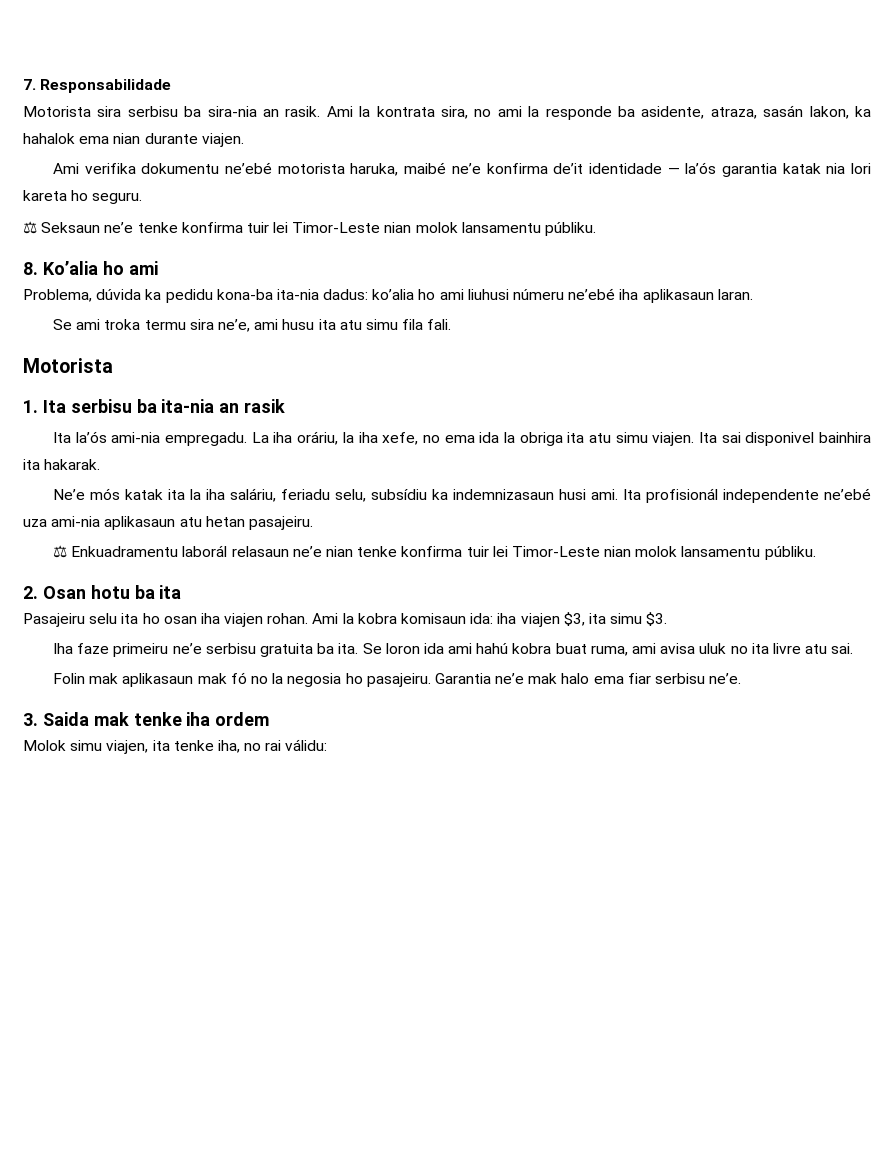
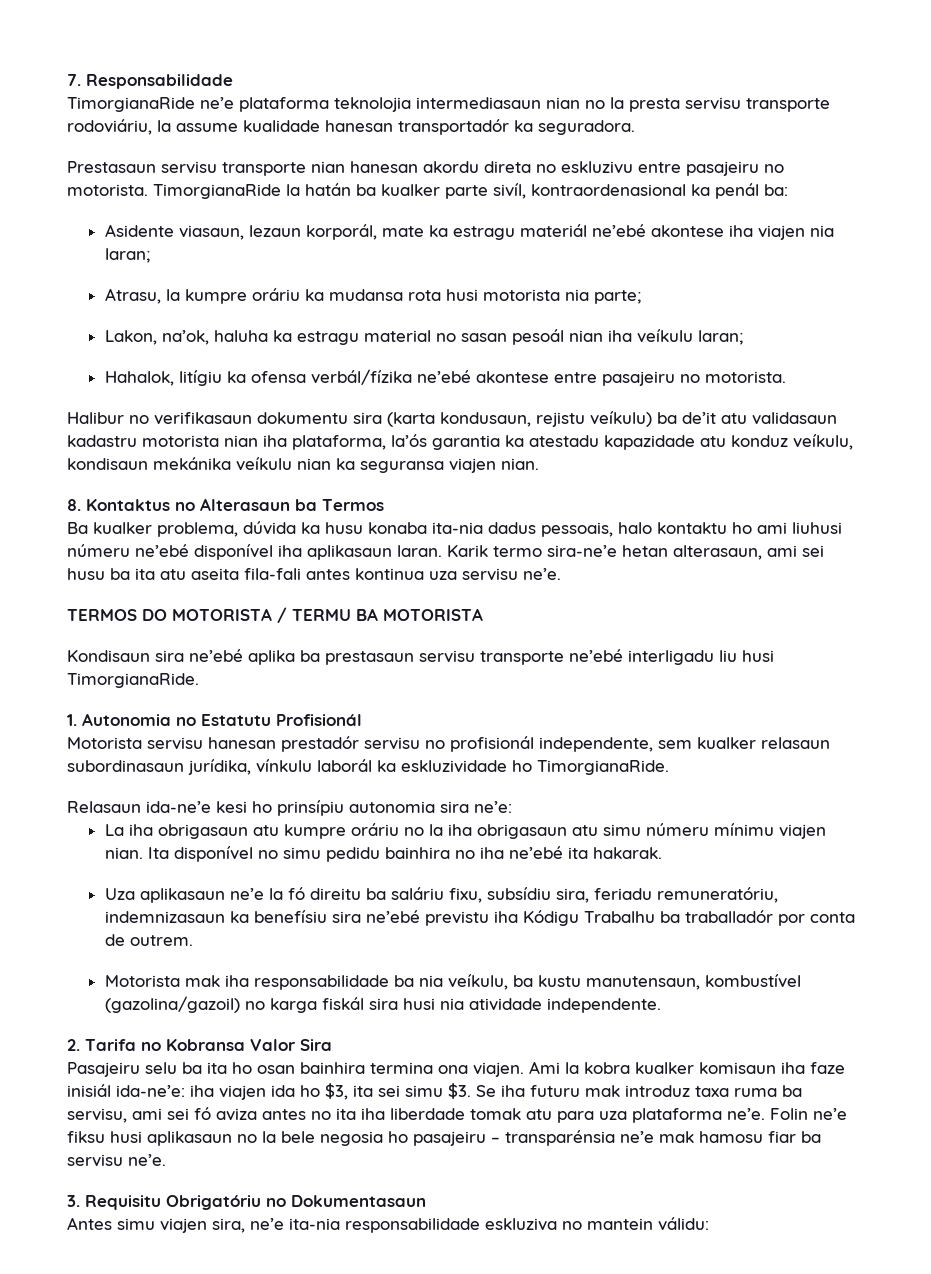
- Motorista sira serbisu ba sira-nia an rasik. Ami la kontrata sira, no ami la responde ba asidente, atraza, sasán lakon, ka hahalok ema nian durante viajen.
- Ami verifika dokumentu neʼebé motorista haruka, maibé neʼe konfirma deʼit identidade — laʼós garantia katak nia lori kareta ho seguru.
- ⚖ Seksaun neʼe tenke konfirma tuir lei Timor-Leste nian molok lansamentu públiku.
- 8. Koʼalia ho ami
- Problema, dúvida ka pedidu kona-ba ita-nia dadus: koʼalia ho ami liuhusi númeru ne’ebé iha aplikasaun laran.
- Se ami troka termu sira neʼe, ami husu ita atu simu fila fali.
- Motorista
- 1. Ita serbisu ba ita-nia an rasik
- Ita laʼós ami-nia empregadu. La iha oráriu, la iha xefe, no ema ida la obriga ita atu simu viajen. Ita sai disponivel bainhira ita hakarak.
- Neʼe mós katak ita la iha saláriu, feriadu selu, subsídiu ka indemnizasaun husi ami. Ita profisionál independente neʼebé uza ami-nia aplikasaun atu hetan pasajeiru.
- ⚖ Enkuadramentu laborál relasaun neʼe nian tenke konfirma tuir lei Timor-Leste nian molok lansamentu públiku.
- 2. Osan hotu ba ita
+ TimorgianaRide ne’e plataforma teknolojia intermediasaun nian no la presta servisu transporte rodoviáriu, la assume kualidade hanesan transportadór ka seguradora.
+ Prestasaun servisu transporte nian hanesan akordu direta no eskluzivu entre pasajeiru no motorista. TimorgianaRide la hatán ba kualker parte sivíl, kontraordenasional ka penál ba:
+ Asidente viasaun, lezaun korporál, mate ka estragu materiál ne’ebé akontese iha viajen nia laran;
+ Atrasu, la kumpre oráriu ka mudansa rota husi motorista nia parte;
+ Lakon, na’ok, haluha ka estragu material no sasan pesoál nian iha veíkulu laran;
+ Hahalok, litígiu ka ofensa verbál/fízika ne’ebé akontese entre pasajeiru no motorista.
+ Halibur no verifikasaun dokumentu sira (karta kondusaun, rejistu veíkulu) ba de’it atu validasaun kadastru motorista nian iha plataforma, la’ós garantia ka atestadu kapazidade atu konduz veíkulu, kondisaun mekánika veíkulu nian ka seguransa viajen nian.
+ 8. Kontaktus no Alterasaun ba Termos
+ Ba kualker problema, dúvida ka husu konaba ita-nia dadus pessoais, halo kontaktu ho ami liuhusi númeru ne’ebé disponível iha aplikasaun laran. Karik termo sira-ne’e hetan alterasaun, ami sei husu ba ita atu aseita fila-fali antes kontinua uza servisu ne’e.
+ TERMOS DO MOTORISTA / TERMU BA MOTORISTA
+ Kondisaun sira ne’ebé aplika ba prestasaun servisu transporte ne’ebé interligadu liu husi TimorgianaRide.
+ 1. Autonomia no Estatutu Profisionál
+ Motorista servisu hanesan prestadór servisu no profisionál independente, sem kualker relasaun subordinasaun jurídika, vínkulu laborál ka eskluzividade ho TimorgianaRide.
+ Relasaun ida-ne’e kesi ho prinsípiu autonomia sira ne’e:
+ La iha obrigasaun atu kumpre oráriu no la iha obrigasaun atu simu númeru mínimu viajen nian. Ita disponível no simu pedidu bainhira no iha ne’ebé ita hakarak.
+ Uza aplikasaun ne’e la fó direitu ba saláriu fixu, subsídiu sira, feriadu remuneratóriu, indemnizasaun ka benefísiu sira ne’ebé previstu iha Kódigu Trabalhu ba traballadór por conta de outrem.
+ Motorista mak iha responsabilidade ba nia veíkulu, ba kustu manutensaun, kombustível (gazolina/gazoil) no karga fiskál sira husi nia atividade independente.
+ 2. Tarifa no Kobransa Valor Sira
- Pasajeiru selu ita ho osan iha viajen rohan. Ami la kobra komisaun ida: iha viajen $3, ita simu $3.
- Iha faze primeiru neʼe serbisu gratuita ba ita. Se loron ida ami hahú kobra buat ruma, ami avisa uluk no ita livre atu sai.
- Folin mak aplikasaun mak fó no la negosia ho pasajeiru. Garantia neʼe mak halo ema fiar serbisu neʼe.
- 3. Saida mak tenke iha ordem
- Molok simu viajen, ita tenke iha, no rai válidu:
+ Pasajeiru selu ba ita ho osan bainhira termina ona viajen. Ami la kobra kualker komisaun iha faze inisiál ida-ne’e: iha viajen ida ho $3, ita sei simu $3. Se iha futuru mak introduz taxa ruma ba servisu, ami sei fó aviza antes no ita iha liberdade tomak atu para uza plataforma ne’e. Folin ne’e fiksu husi aplikasaun no la bele negosia ho pasajeiru – transparénsia ne’e mak hamosu fiar ba servisu ne’e.
+ 3. Requisitu Obrigatóriu no Dokumentasaun
+ Antes simu viajen sira, ne’e ita-nia responsabilidade eskluziva no mantein válidu:

